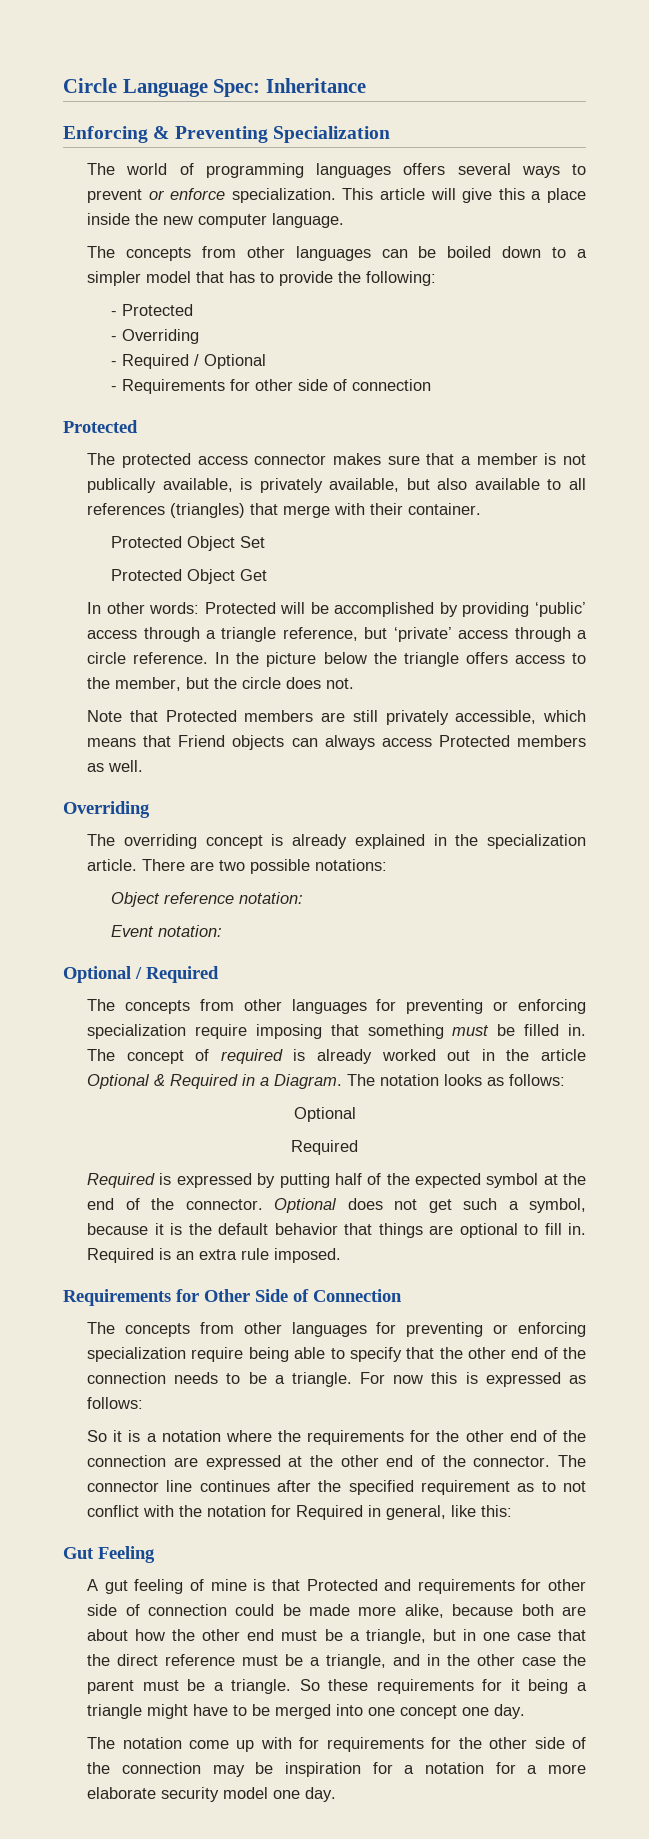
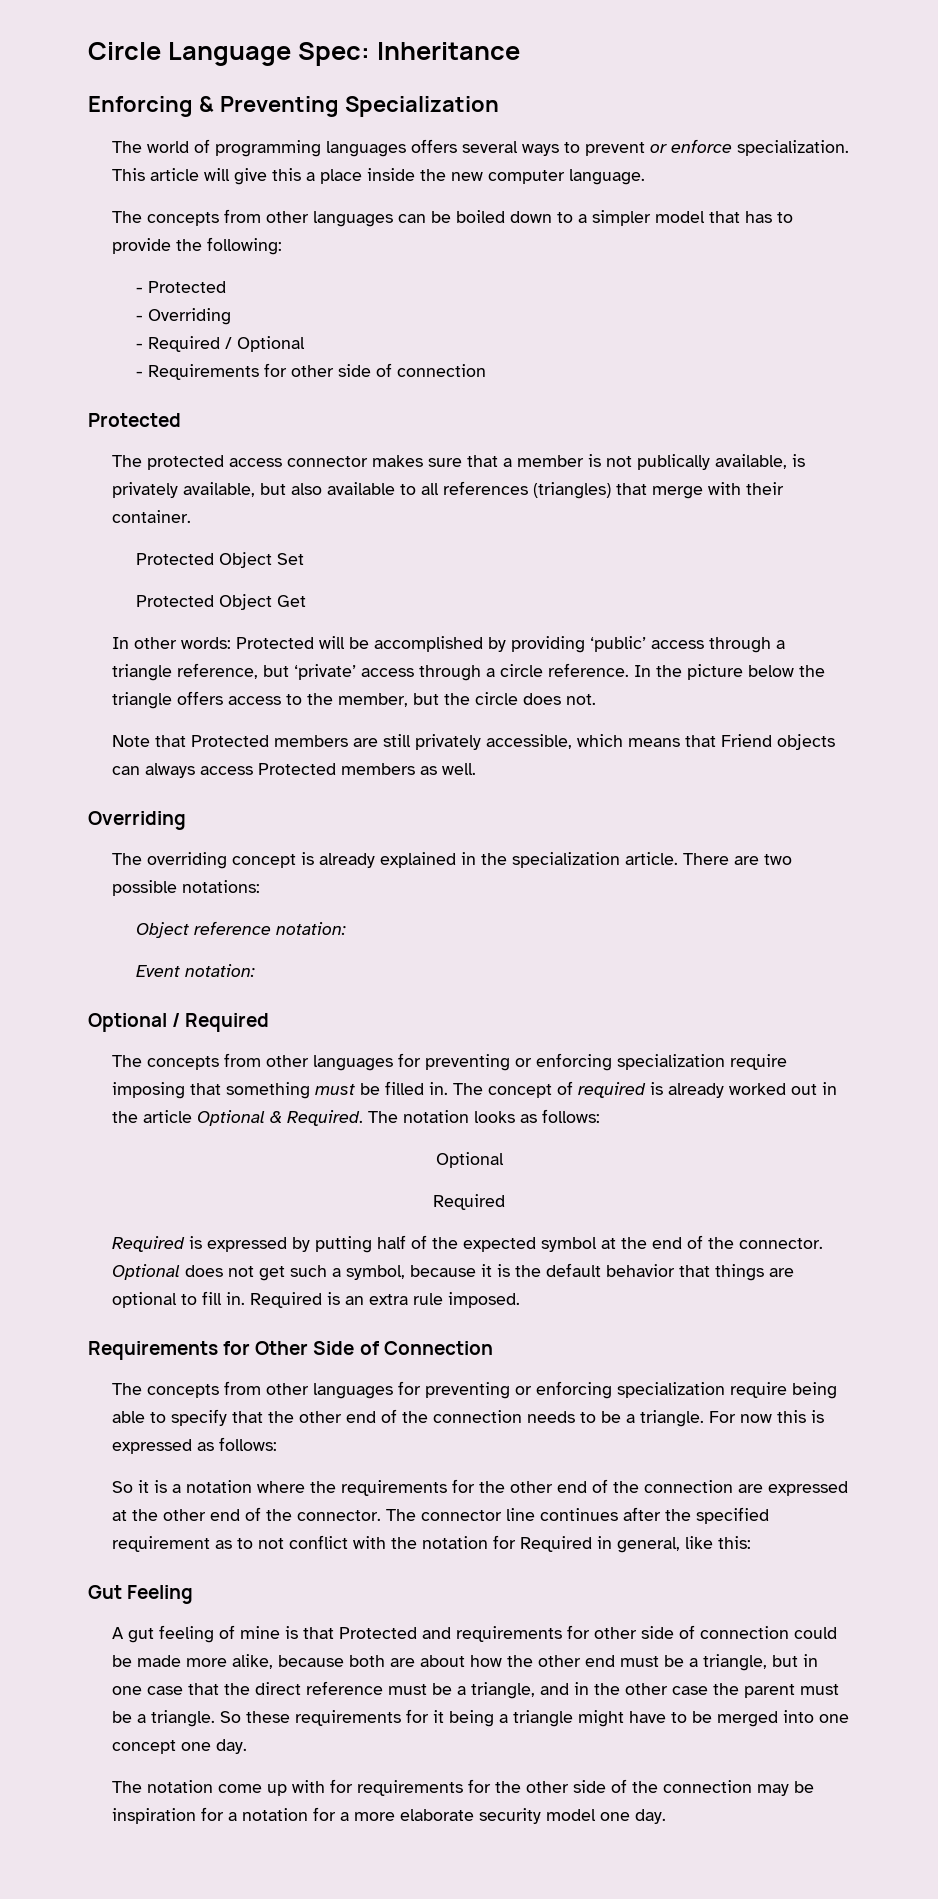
- The concept of required is already worked out in the article Optional & Required in a Diagram.
+ The concept of required is already worked out in the article Optional & Required.

